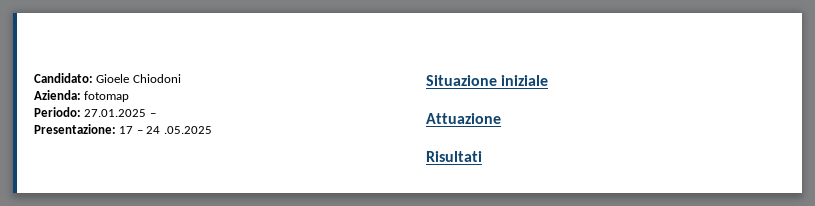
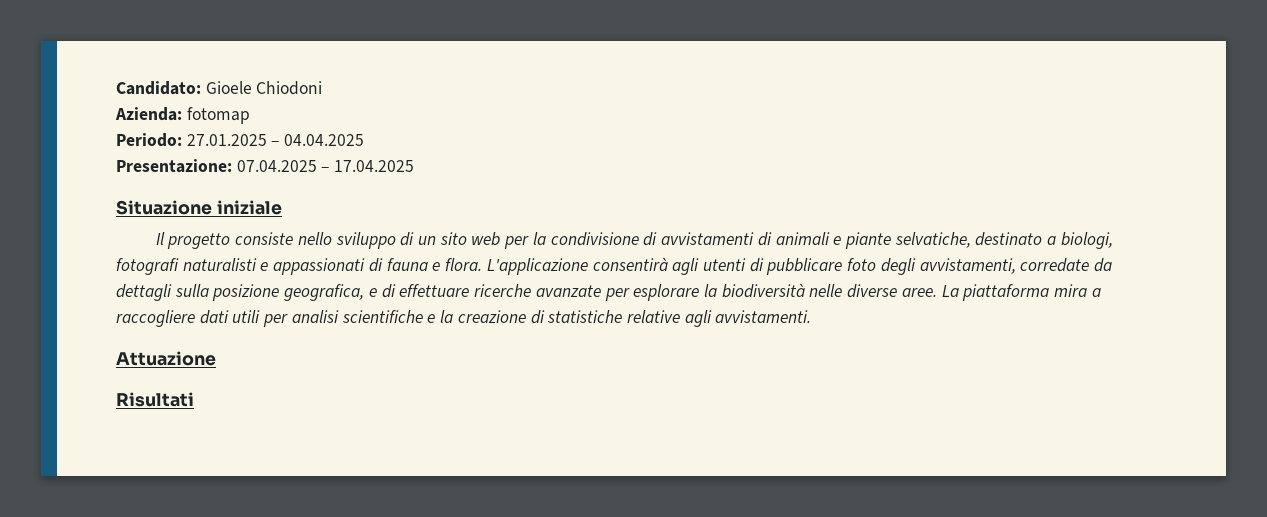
- Periodo: 27.01.2025 –
+ Periodo: 27.01.2025 – 04.04.2025
- Presentazione: 17 – 24 .05.2025
+ Presentazione: 07.04.2025 – 17.04.2025
  Situazione iniziale
+ Il progetto consiste nello sviluppo di un sito web per la condivisione di avvistamenti di animali e piante selvatiche, destinato a biologi, fotografi naturalisti e appassionati di fauna e flora. L'applicazione consentirà agli utenti di pubblicare foto degli avvistamenti, corredate da dettagli sulla posizione geografica, e di effettuare ricerche avanzate per esplorare la biodiversità nelle diverse aree. La piattaforma mira a raccogliere dati utili per analisi scientifiche e la creazione di statistiche relative agli avvistamenti.

